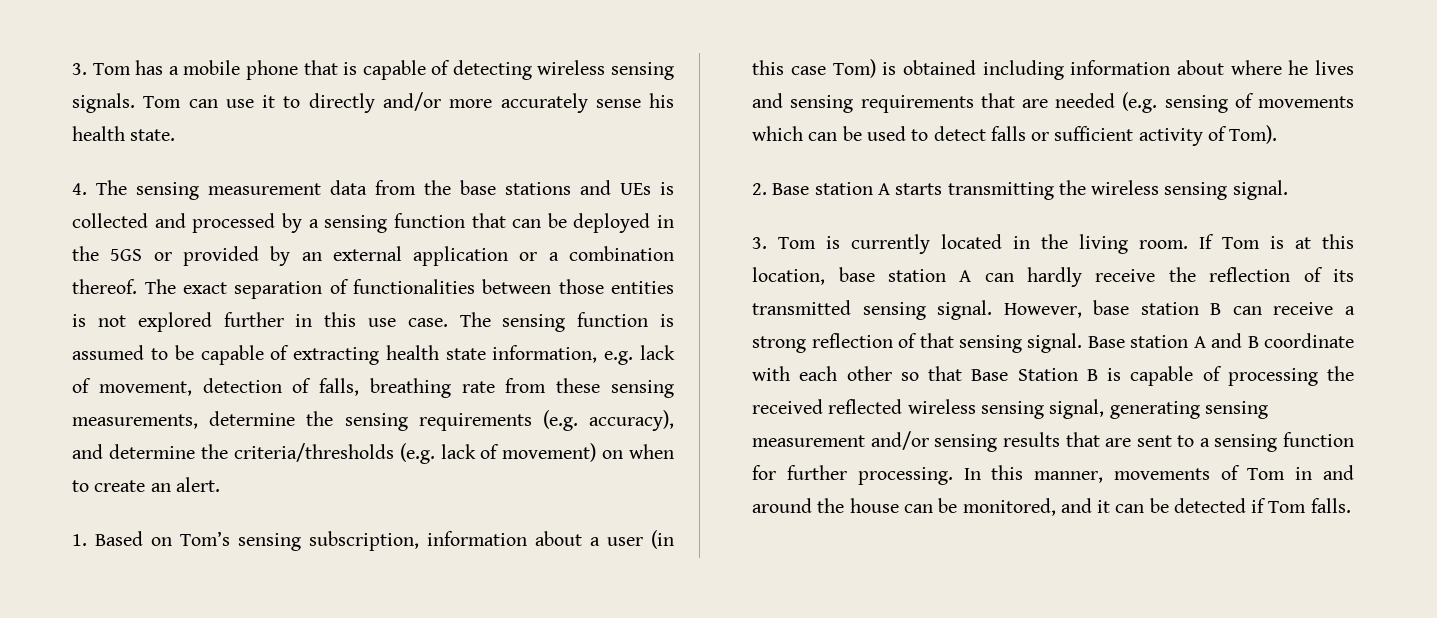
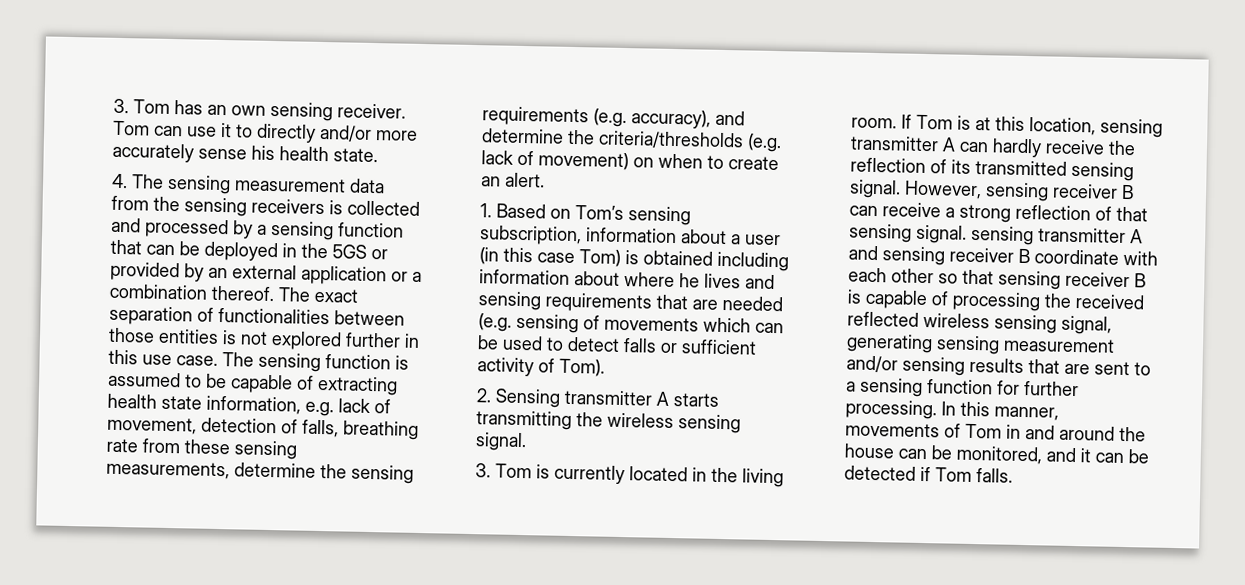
- 3. Tom has a mobile phone that is capable of detecting wireless sensing signals.
+ 3. Tom has an own sensing receiver.
- 4. The sensing measurement data from the base stations and UEs is collected and processed by a sensing function that can be deployed in the 5GS or provided by an external application or a combination thereof.
+ 4. The sensing measurement data from the sensing receivers is collected and processed by a sensing function that can be deployed in the 5GS or provided by an external application or a combination thereof.
- 2. Base station A starts transmitting the wireless sensing signal.
+ 2. Sensing transmitter A starts transmitting the wireless sensing signal.
- If Tom is at this location, base station A can hardly receive the reflection of its transmitted sensing signal.
+ If Tom is at this location, sensing transmitter A can hardly receive the reflection of its transmitted sensing signal.
- However, base station B can receive a strong reflection of that sensing signal. Base station A and B coordinate with each other so that Base Station B is capable of processing the received reflected wireless sensing signal, generating sensing measurement and/or sensing results that are sent to a sensing function for further processing.
+ However, sensing receiver B can receive a strong reflection of that sensing signal. sensing transmitter A and sensing receiver B coordinate with each other so that sensing receiver B is capable of processing the received reflected wireless sensing signal, generating sensing measurement and/or sensing results that are sent to a sensing function for further processing.

